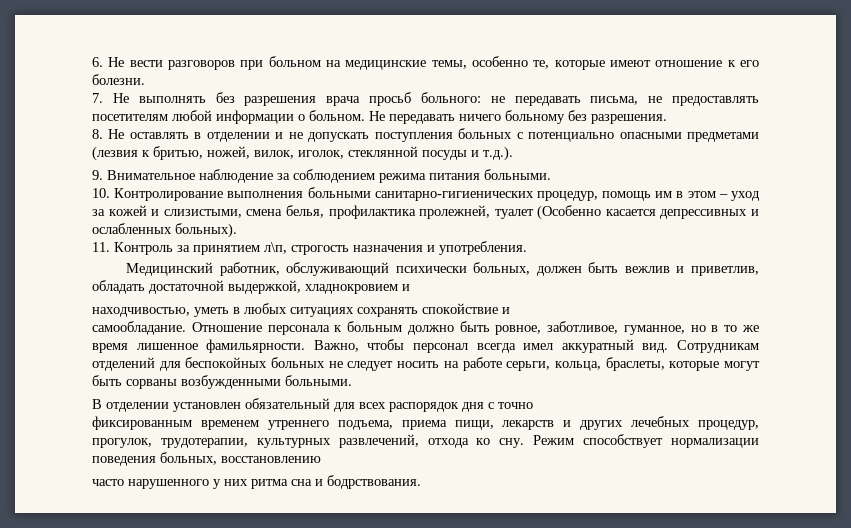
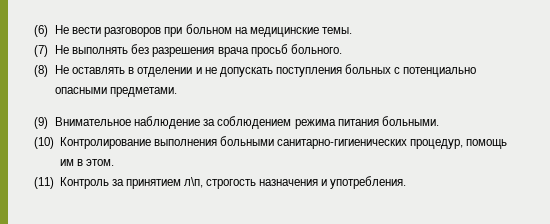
- 6. Не вести разговоров при больном на медицинские темы, особенно те, которые имеют отношение к его болезни.
- 7. Не выполнять без разрешения врача просьб больного: не передавать письма, не предоставлять посетителям любой информации о больном. Не передавать ничего больному без разрешения.
- 8. Не оставлять в отделении и не допускать поступления больных с потенциально опасными предметами (лезвия к бритью, ножей, вилок, иголок, стеклянной посуды и т.д.).
- 9. Внимательное наблюдение за соблюдением режима питания больными.
+ (6) Не вести разговоров при больном на медицинские темы.
+ (7) Не выполнять без разрешения врача просьб больного.
+ (8) Не оставлять в отделении и не допускать поступления больных с потенциально опасными предметами.
+ (9) Внимательное наблюдение за соблюдением режима питания больными.
- 10. Контролирование выполнения больными санитарно-гигиенических процедур, помощь им в этом – уход за кожей и слизистыми, смена белья, профилактика пролежней, туалет (Особенно касается депрессивных и ослабленных больных).
- 11. Контроль за принятием л\п, строгость назначения и употребления.
+ (10) Контролирование выполнения больными санитарно-гигиенических процедур, помощь им в этом.
+ (11) Контроль за принятием л\п, строгость назначения и употребления.
- Медицинский работник, обслуживающий психически больных, должен быть вежлив и приветлив, обладать достаточной выдержкой, хладнокровием и
- находчивостью, уметь в любых ситуациях сохранять спокойствие и
- самообладание. Отношение персонала к больным должно быть ровное, заботливое, гуманное, но в то же время лишенное фамильярности. Важно, чтобы персонал всегда имел аккуратный вид. Сотрудникам отделений для беспокойных больных не следует носить на работе серьги, кольца, браслеты, которые могут быть сорваны возбужденными больными.
- В отделении установлен обязательный для всех распорядок дня с точно
- фиксированным временем утреннего подъема, приема пищи, лекарств и других лечебных процедур, прогулок, трудотерапии, культурных развлечений, отхода ко сну. Режим способствует нормализации поведения больных, восстановлению
- часто нарушенного у них ритма сна и бодрствования.

